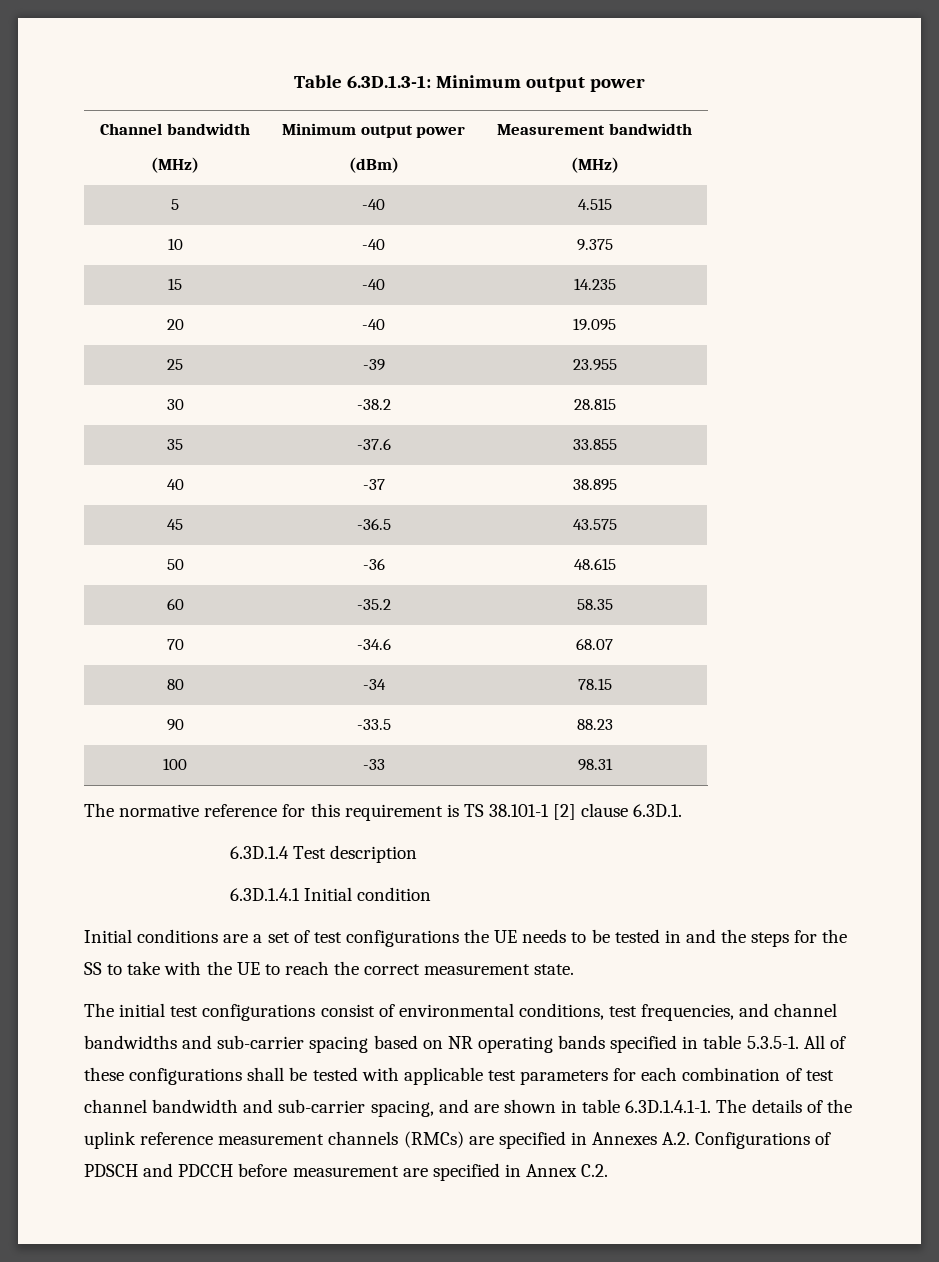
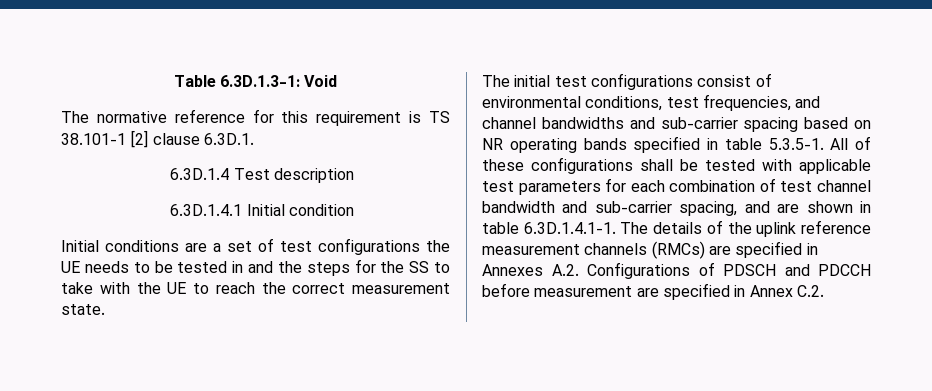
- Table 6.3D.1.3-1: Minimum output power
- Channel bandwidth
- (MHz) | Minimum output power
- (dBm) | Measurement bandwidth
- (MHz)
- 5 | -40 | 4.515
- 10 | -40 | 9.375
- 15 | -40 | 14.235
- 20 | -40 | 19.095
- 25 | -39 | 23.955
- 30 | -38.2 | 28.815
- 35 | -37.6 | 33.855
- 40 | -37 | 38.895
- 45 | -36.5 | 43.575
- 50 | -36 | 48.615
- 60 | -35.2 | 58.35
- 70 | -34.6 | 68.07
- 80 | -34 | 78.15
- 90 | -33.5 | 88.23
- 100 | -33 | 98.31
+ Table 6.3D.1.3-1: Void

